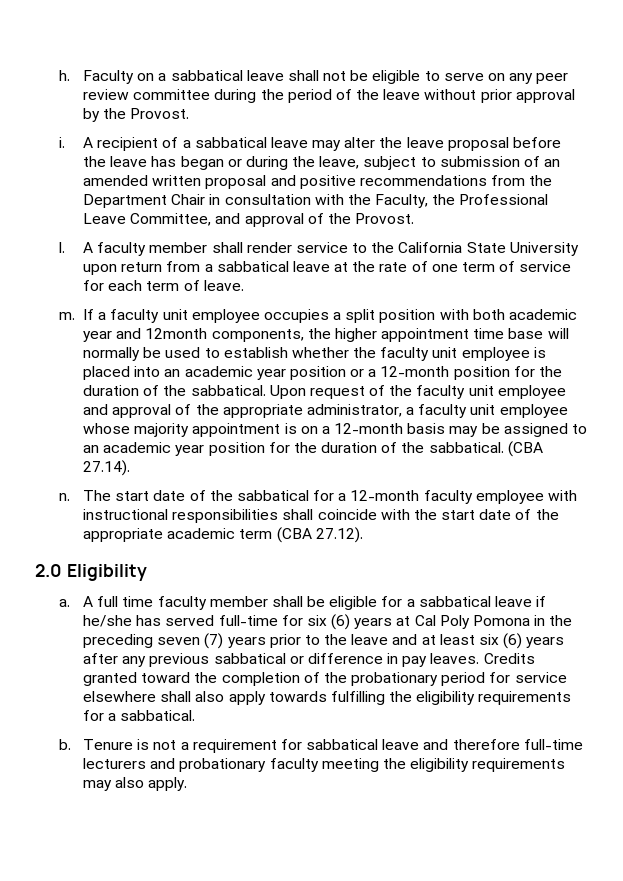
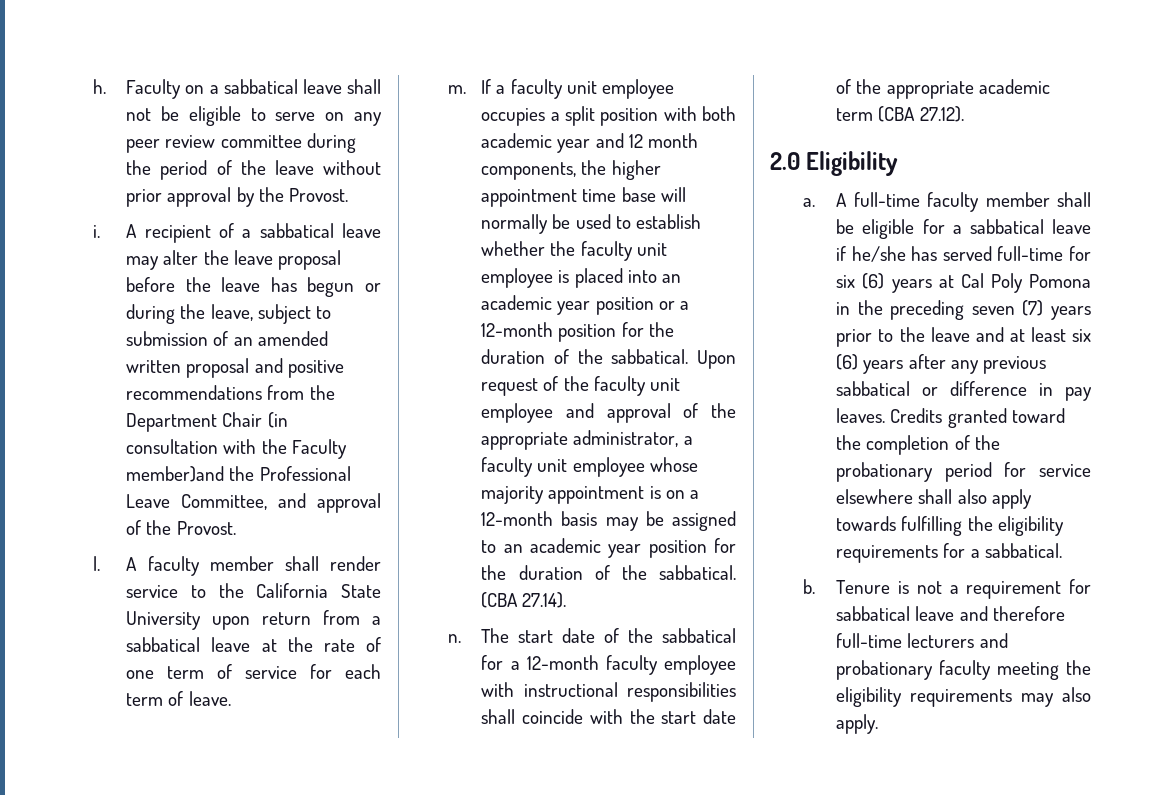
- A recipient of a sabbatical leave may alter the leave proposal before the leave has began or during the leave, subject to submission of an amended written proposal and positive recommendations from the Department Chair in consultation with the Faculty, the Professional Leave Committee, and approval of the Provost.
+ A recipient of a sabbatical leave may alter the leave proposal before the leave has begun or during the leave, subject to submission of an amended written proposal and positive recommendations from the Department Chair (in consultation with the Faculty member)and the Professional Leave Committee, and approval of the Provost.
- If a faculty unit employee occupies a split position with both academic year and 12month components, the higher appointment time base will normally be used to establish whether the faculty unit employee is placed into an academic year position or a 12-month position for the duration of the sabbatical.
+ If a faculty unit employee occupies a split position with both academic year and 12 month components, the higher appointment time base will normally be used to establish whether the faculty unit employee is placed into an academic year position or a 12-month position for the duration of the sabbatical.
- A full time faculty member shall be eligible for a sabbatical leave if he/she has served full-time for six (6) years at Cal Poly Pomona in the preceding seven (7) years prior to the leave and at least six (6) years after any previous sabbatical or difference in pay leaves.
+ A full-time faculty member shall be eligible for a sabbatical leave if he/she has served full-time for six (6) years at Cal Poly Pomona in the preceding seven (7) years prior to the leave and at least six (6) years after any previous sabbatical or difference in pay leaves.

